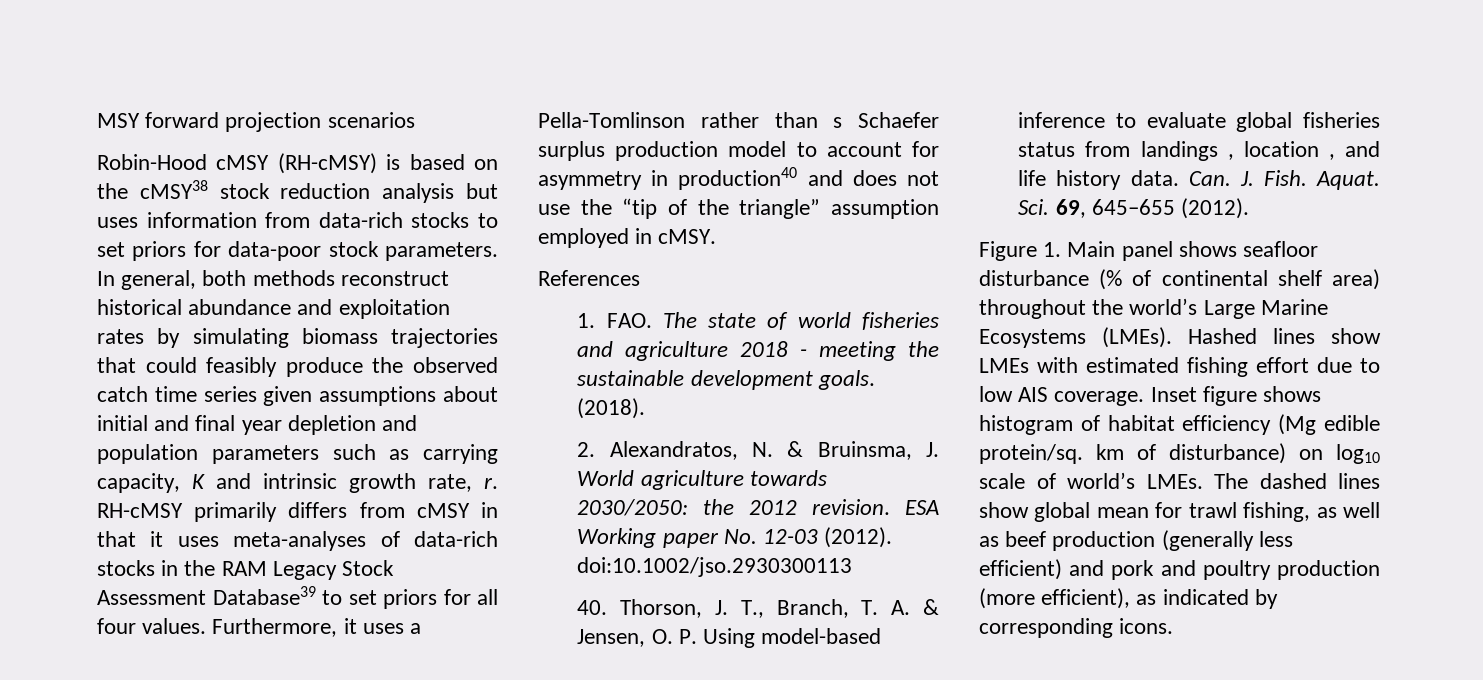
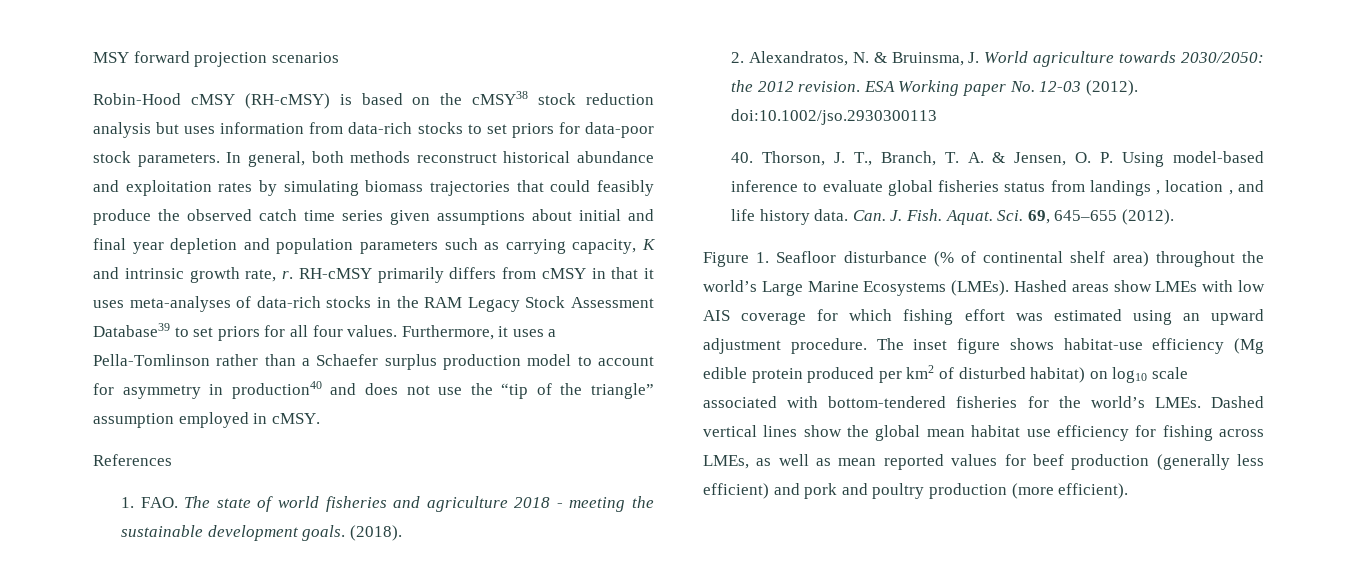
- Furthermore, it uses a Pella-Tomlinson rather than s Schaefer surplus production model to account for asymmetry in production40 and does not use the “tip of the triangle” assumption employed in cMSY.
+ Furthermore, it uses a Pella-Tomlinson rather than a Schaefer surplus production model to account for asymmetry in production40 and does not use the “tip of the triangle” assumption employed in cMSY.
- Figure 1. Main panel shows seafloor disturbance (% of continental shelf area) throughout the world’s Large Marine Ecosystems (LMEs).
+ Figure 1. Seafloor disturbance (% of continental shelf area) throughout the world’s Large Marine Ecosystems (LMEs).
- Hashed lines show LMEs with estimated fishing effort due to low AIS coverage. Inset figure shows histogram of habitat efficiency (Mg edible protein/sq. km of disturbance) on log10 scale of world’s LMEs. The dashed lines show global mean for trawl fishing, as well as beef production (generally less efficient) and pork and poultry production (more efficient), as indicated by corresponding icons.
+ Hashed areas show LMEs with low AIS coverage for which fishing effort was estimated using an upward adjustment procedure. The inset figure shows habitat-use efficiency (Mg edible protein produced per km2 of disturbed habitat) on log10 scale associated with bottom-tendered fisheries for the world’s LMEs. Dashed vertical lines show the global mean habitat use efficiency for fishing across LMEs, as well as mean reported values for beef production (generally less efficient) and pork and poultry production (more efficient).

